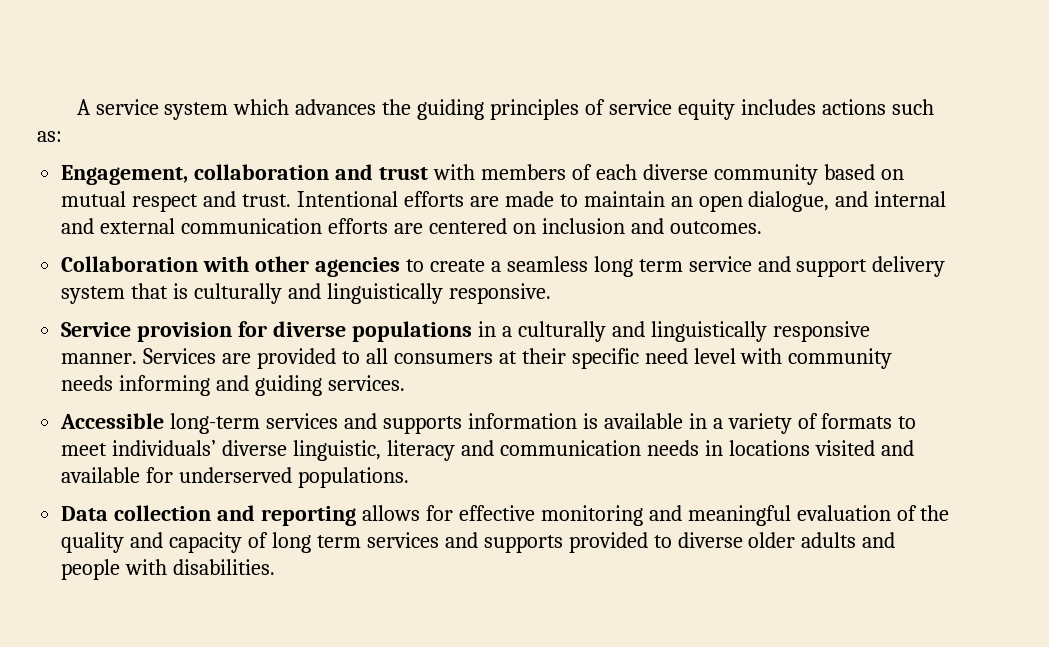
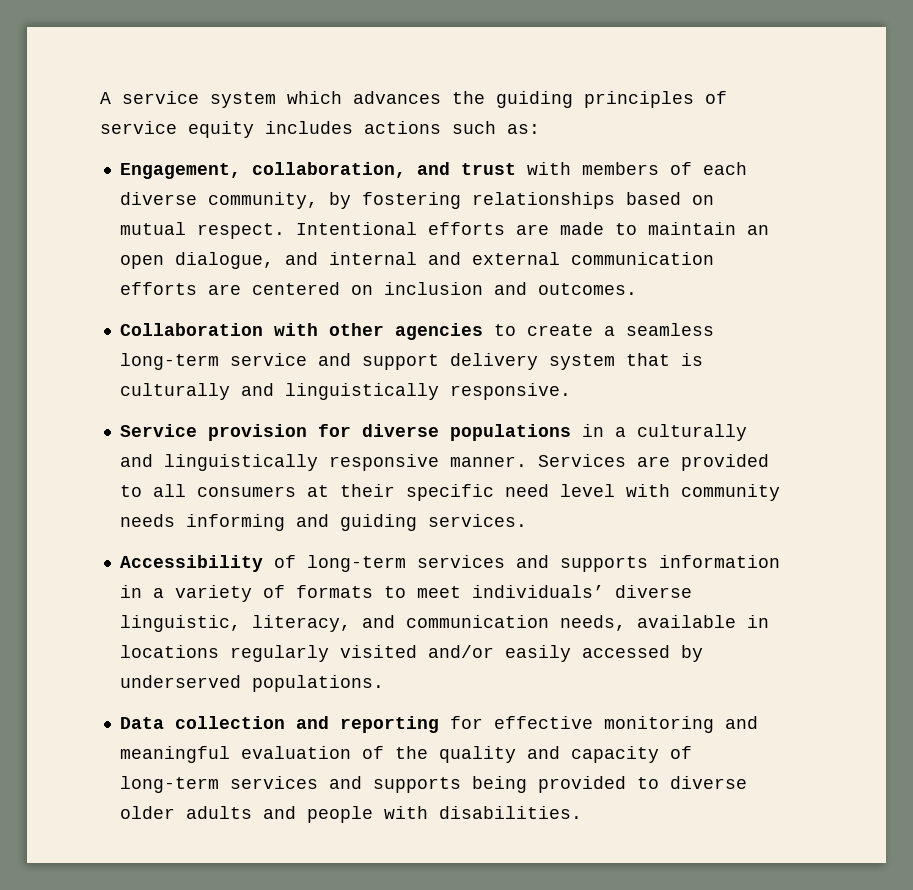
- Engagement, collaboration and trust with members of each diverse community based on mutual respect and trust.
+ Engagement, collaboration, and trust with members of each diverse community, by fostering relationships based on mutual respect.
- Collaboration with other agencies to create a seamless long term service and support delivery system that is culturally and linguistically responsive.
+ Collaboration with other agencies to create a seamless long-term service and support delivery system that is culturally and linguistically responsive.
- Accessible long-term services and supports information is available in a variety of formats to meet individuals’ diverse linguistic, literacy and communication needs in locations visited and available for underserved populations.
+ Accessibility of long-term services and supports information in a variety of formats to meet individuals’ diverse linguistic, literacy, and communication needs, available in locations regularly visited and/or easily accessed by underserved populations.
- Data collection and reporting allows for effective monitoring and meaningful evaluation of the quality and capacity of long term services and supports provided to diverse older adults and people with disabilities.
+ Data collection and reporting for effective monitoring and meaningful evaluation of the quality and capacity of long-term services and supports being provided to diverse older adults and people with disabilities.

